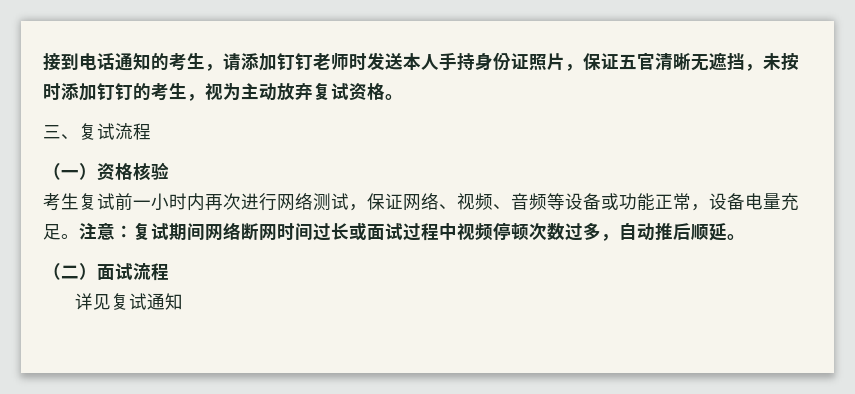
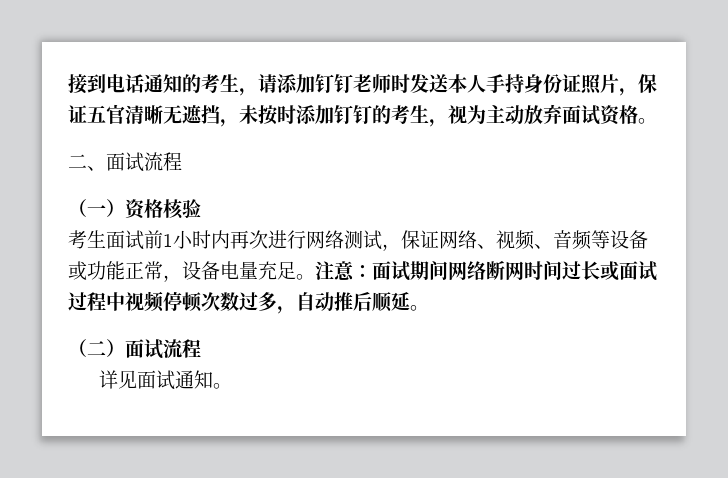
- 接到电话通知的考生，请添加钉钉老师时发送本人手持身份证照片，保证五官清晰无遮挡，未按时添加钉钉的考生，视为主动放弃复试资格。
+ 接到电话通知的考生，请添加钉钉老师时发送本人手持身份证照片，保证五官清晰无遮挡，未按时添加钉钉的考生，视为主动放弃面试资格。
- 三、复试流程
+ 二、面试流程
- 考生复试前一小时内再次进行网络测试，保证网络、视频、音频等设备或功能正常，设备电量充足。
+ 考生面试前1小时内再次进行网络测试，保证网络、视频、音频等设备或功能正常，设备电量充足。
- 注意：复试期间网络断网时间过长或面试过程中视频停顿次数过多，自动推后顺延。
+ 注意：面试期间网络断网时间过长或面试过程中视频停顿次数过多，自动推后顺延。
- 详见复试通知
+ 详见面试通知。

